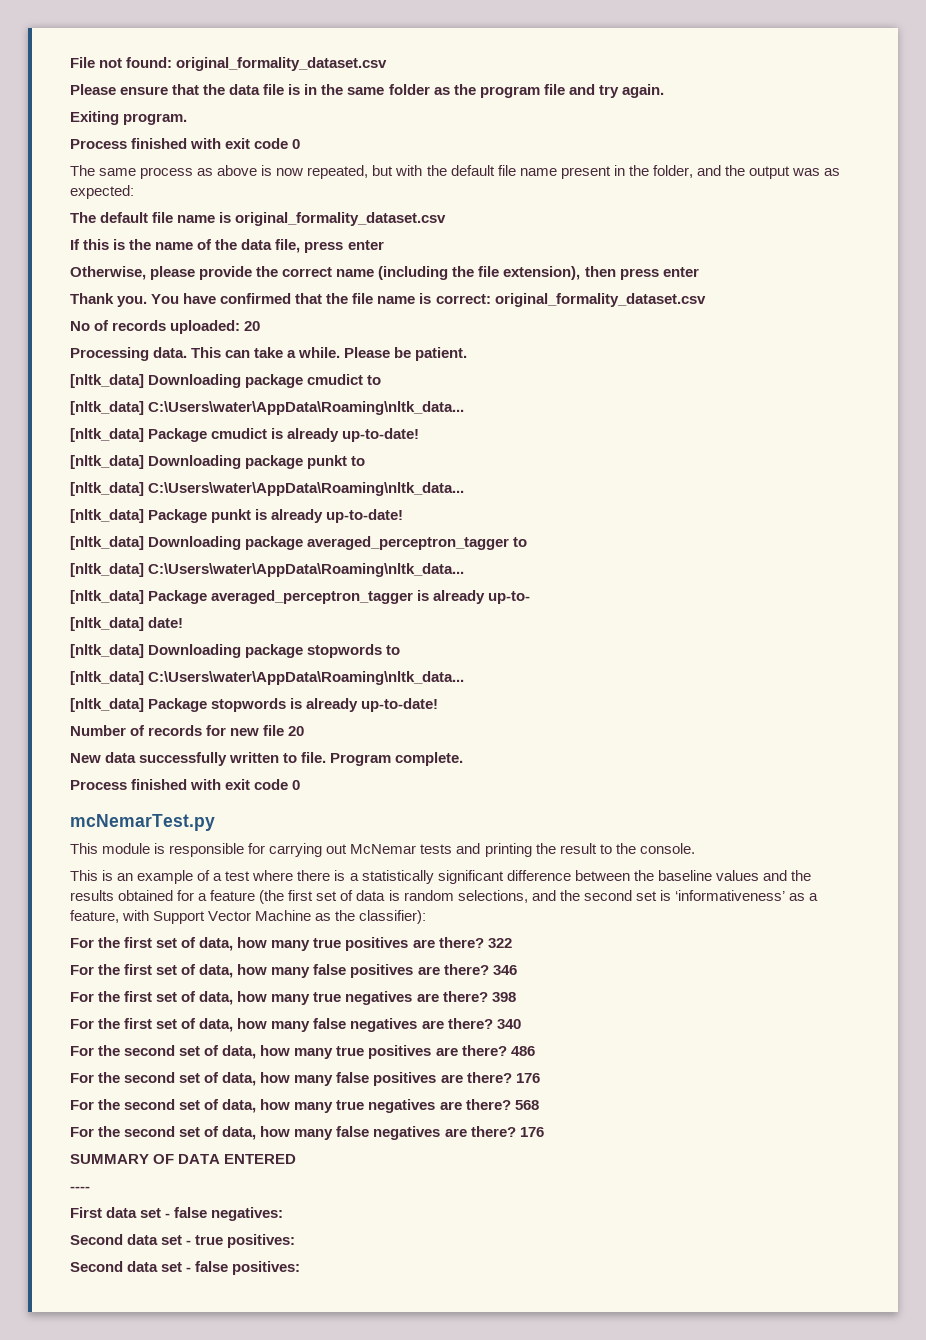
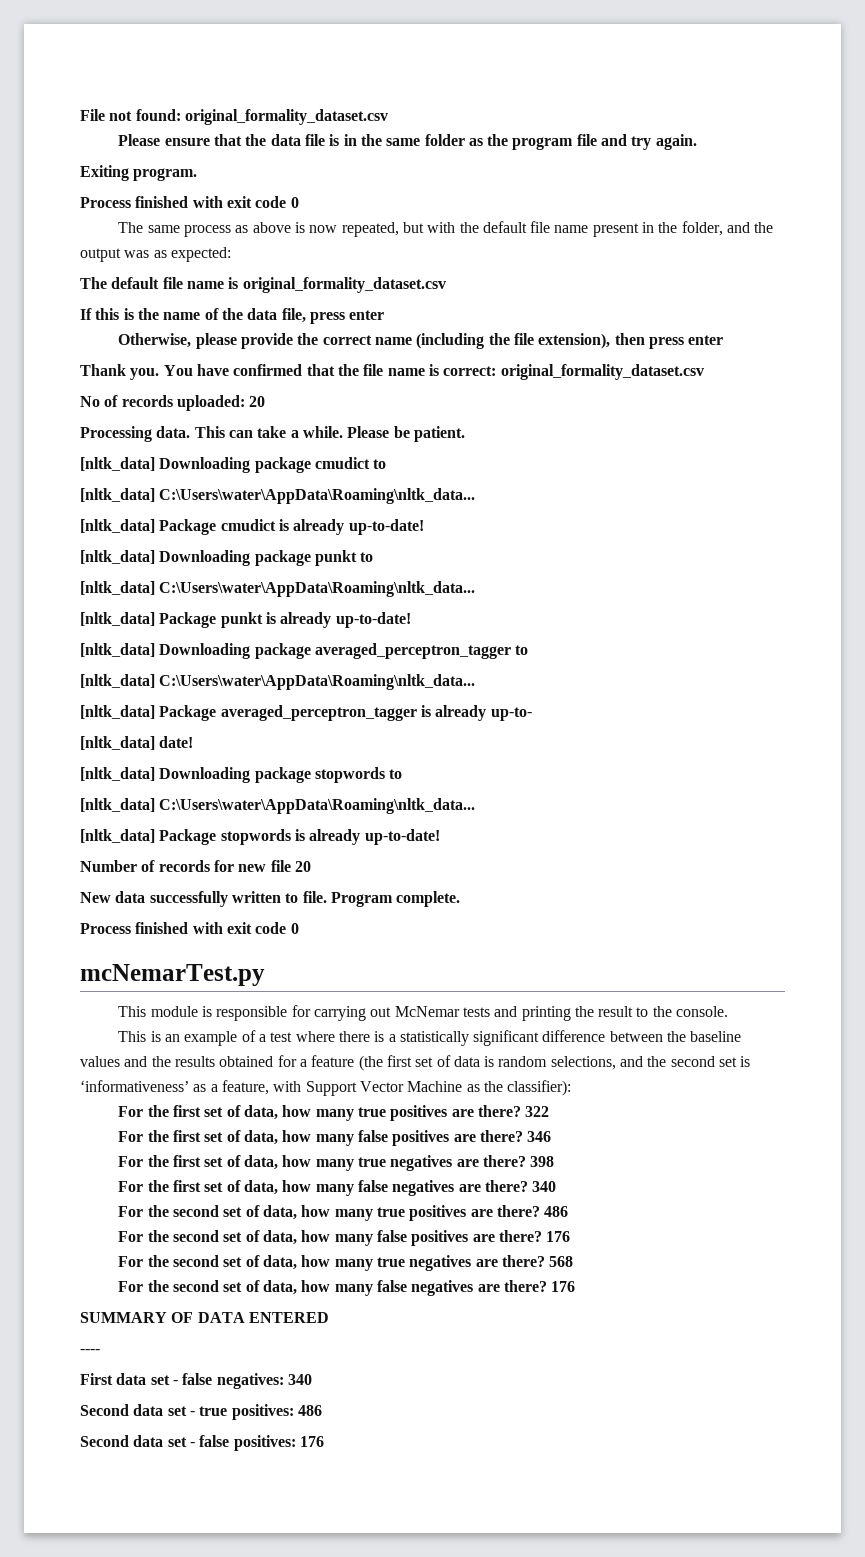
- First data set - false negatives:
+ First data set - false negatives: 340
- Second data set - true positives:
+ Second data set - true positives: 486
- Second data set - false positives:
+ Second data set - false positives: 176

